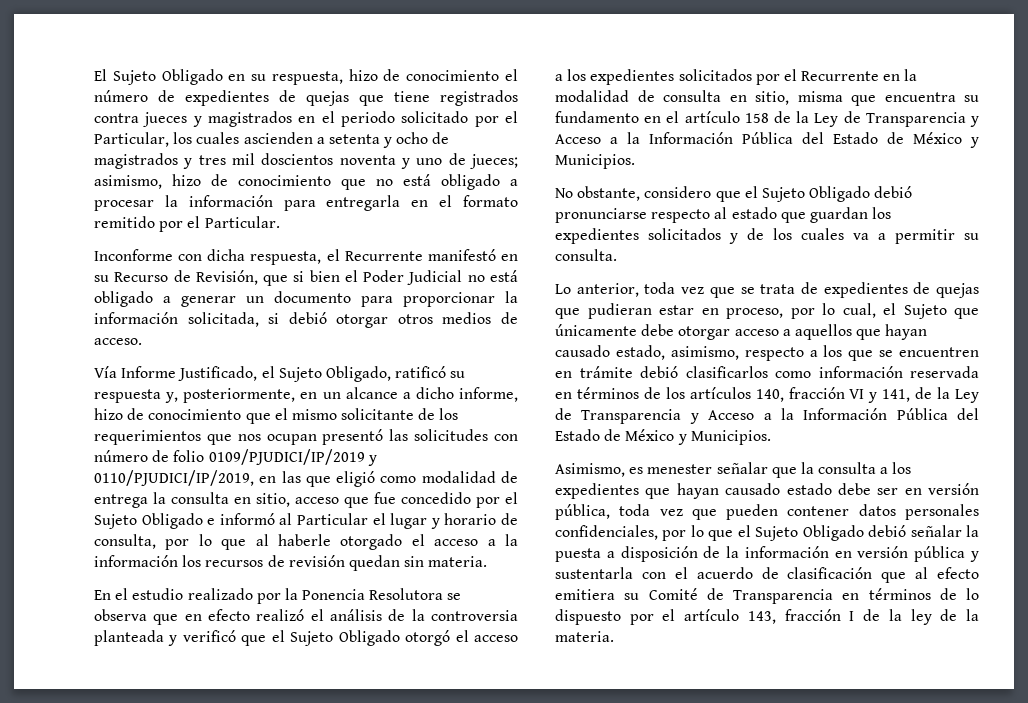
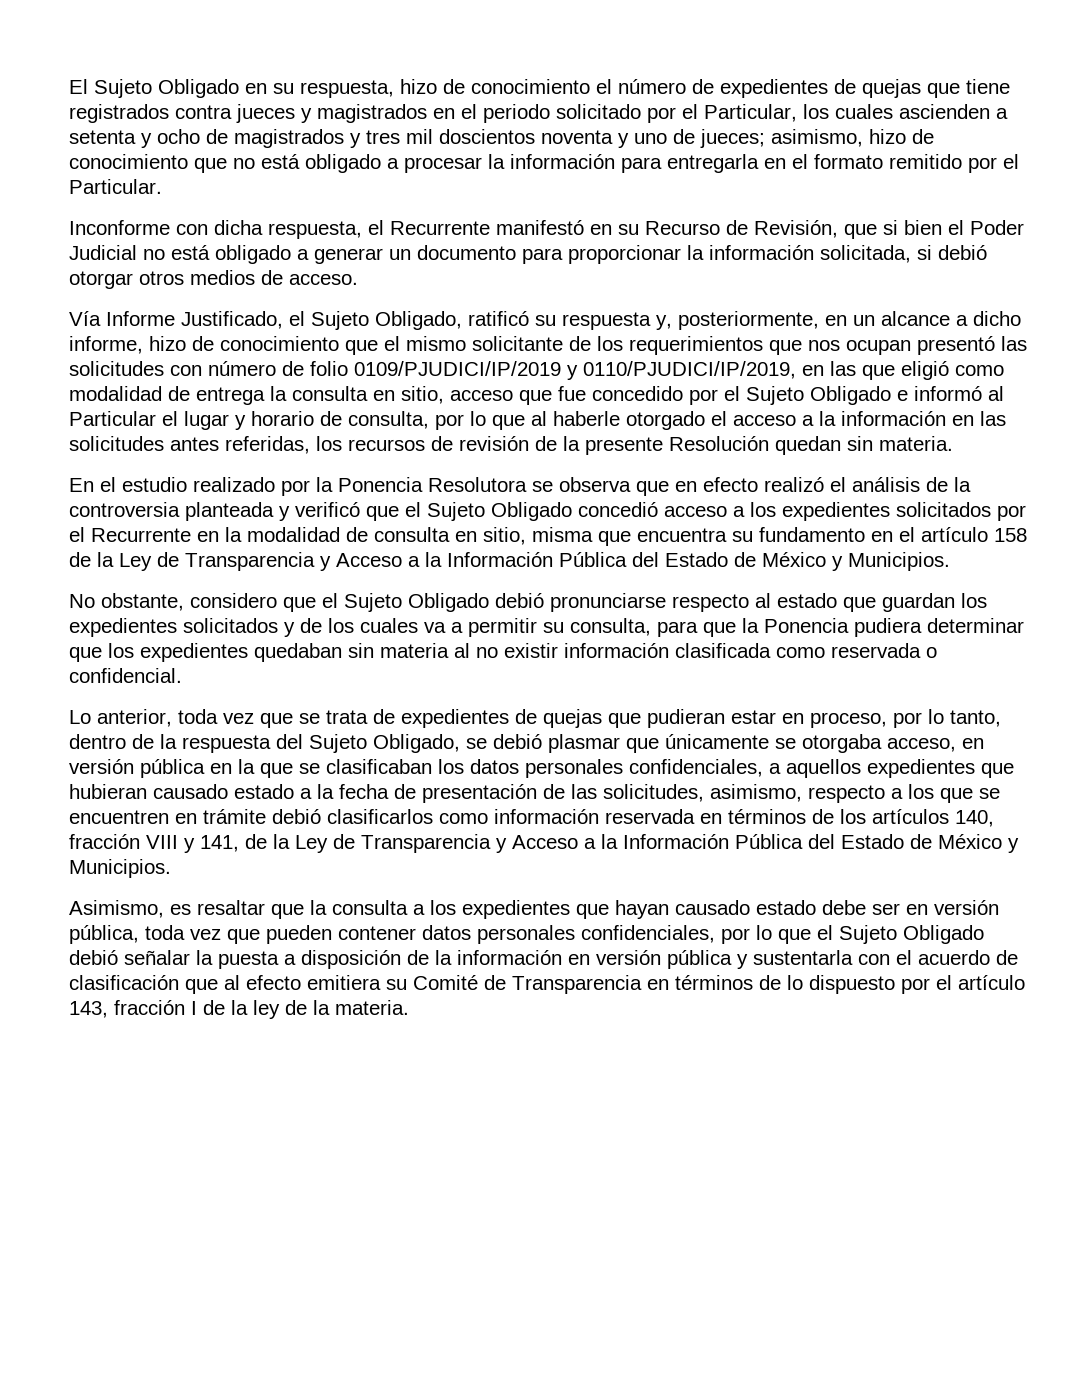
- Vía Informe Justificado, el Sujeto Obligado, ratificó su respuesta y, posteriormente, en un alcance a dicho informe, hizo de conocimiento que el mismo solicitante de los requerimientos que nos ocupan presentó las solicitudes con número de folio 0109/PJUDICI/IP/2019 y 0110/PJUDICI/IP/2019, en las que eligió como modalidad de entrega la consulta en sitio, acceso que fue concedido por el Sujeto Obligado e informó al Particular el lugar y horario de consulta, por lo que al haberle otorgado el acceso a la información los recursos de revisión quedan sin materia.
+ Vía Informe Justificado, el Sujeto Obligado, ratificó su respuesta y, posteriormente, en un alcance a dicho informe, hizo de conocimiento que el mismo solicitante de los requerimientos que nos ocupan presentó las solicitudes con número de folio 0109/PJUDICI/IP/2019 y 0110/PJUDICI/IP/2019, en las que eligió como modalidad de entrega la consulta en sitio, acceso que fue concedido por el Sujeto Obligado e informó al Particular el lugar y horario de consulta, por lo que al haberle otorgado el acceso a la información en las solicitudes antes referidas, los recursos de revisión de la presente Resolución quedan sin materia.
- En el estudio realizado por la Ponencia Resolutora se observa que en efecto realizó el análisis de la controversia planteada y verificó que el Sujeto Obligado otorgó el acceso a los expedientes solicitados por el Recurrente en la modalidad de consulta en sitio, misma que encuentra su fundamento en el artículo 158 de la Ley de Transparencia y Acceso a la Información Pública del Estado de México y Municipios.
+ En el estudio realizado por la Ponencia Resolutora se observa que en efecto realizó el análisis de la controversia planteada y verificó que el Sujeto Obligado concedió acceso a los expedientes solicitados por el Recurrente en la modalidad de consulta en sitio, misma que encuentra su fundamento en el artículo 158 de la Ley de Transparencia y Acceso a la Información Pública del Estado de México y Municipios.
- No obstante, considero que el Sujeto Obligado debió pronunciarse respecto al estado que guardan los expedientes solicitados y de los cuales va a permitir su consulta.
+ No obstante, considero que el Sujeto Obligado debió pronunciarse respecto al estado que guardan los expedientes solicitados y de los cuales va a permitir su consulta, para que la Ponencia pudiera determinar que los expedientes quedaban sin materia al no existir información clasificada como reservada o confidencial.
- Lo anterior, toda vez que se trata de expedientes de quejas que pudieran estar en proceso, por lo cual, el Sujeto que únicamente debe otorgar acceso a aquellos que hayan causado estado, asimismo, respecto a los que se encuentren en trámite debió clasificarlos como información reservada en términos de los artículos 140, fracción VI y 141, de la Ley de Transparencia y Acceso a la Información Pública del Estado de México y Municipios.
+ Lo anterior, toda vez que se trata de expedientes de quejas que pudieran estar en proceso, por lo tanto, dentro de la respuesta del Sujeto Obligado, se debió plasmar que únicamente se otorgaba acceso, en versión pública en la que se clasificaban los datos personales confidenciales, a aquellos expedientes que hubieran causado estado a la fecha de presentación de las solicitudes, asimismo, respecto a los que se encuentren en trámite debió clasificarlos como información reservada en términos de los artículos 140, fracción VIII y 141, de la Ley de Transparencia y Acceso a la Información Pública del Estado de México y Municipios.
- Asimismo, es menester señalar que la consulta a los expedientes que hayan causado estado debe ser en versión pública, toda vez que pueden contener datos personales confidenciales, por lo que el Sujeto Obligado debió señalar la puesta a disposición de la información en versión pública y sustentarla con el acuerdo de clasificación que al efecto emitiera su Comité de Transparencia en términos de lo dispuesto por el artículo 143, fracción I de la ley de la materia.
+ Asimismo, es resaltar que la consulta a los expedientes que hayan causado estado debe ser en versión pública, toda vez que pueden contener datos personales confidenciales, por lo que el Sujeto Obligado debió señalar la puesta a disposición de la información en versión pública y sustentarla con el acuerdo de clasificación que al efecto emitiera su Comité de Transparencia en términos de lo dispuesto por el artículo 143, fracción I de la ley de la materia.

